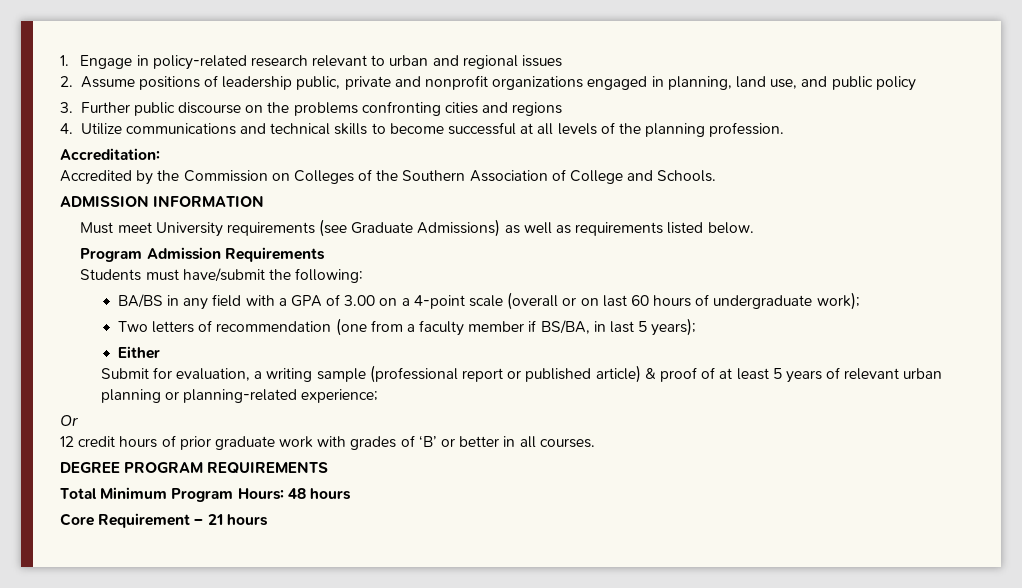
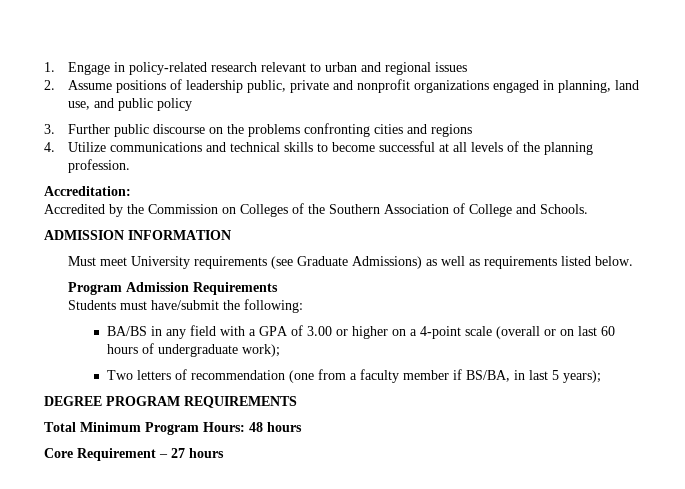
- BA/BS in any field with a GPA of 3.00 on a 4-point scale (overall or on last 60 hours of undergraduate work);
+ BA/BS in any field with a GPA of 3.00 or higher on a 4-point scale (overall or on last 60 hours of undergraduate work);
- Either
- Submit for evaluation, a writing sample (professional report or published article) & proof of at least 5 years of relevant urban planning or planning-related experience;
- Or
- 12 credit hours of prior graduate work with grades of ‘B’ or better in all courses.
- Core Requirement – 21 hours
+ Core Requirement – 27 hours

